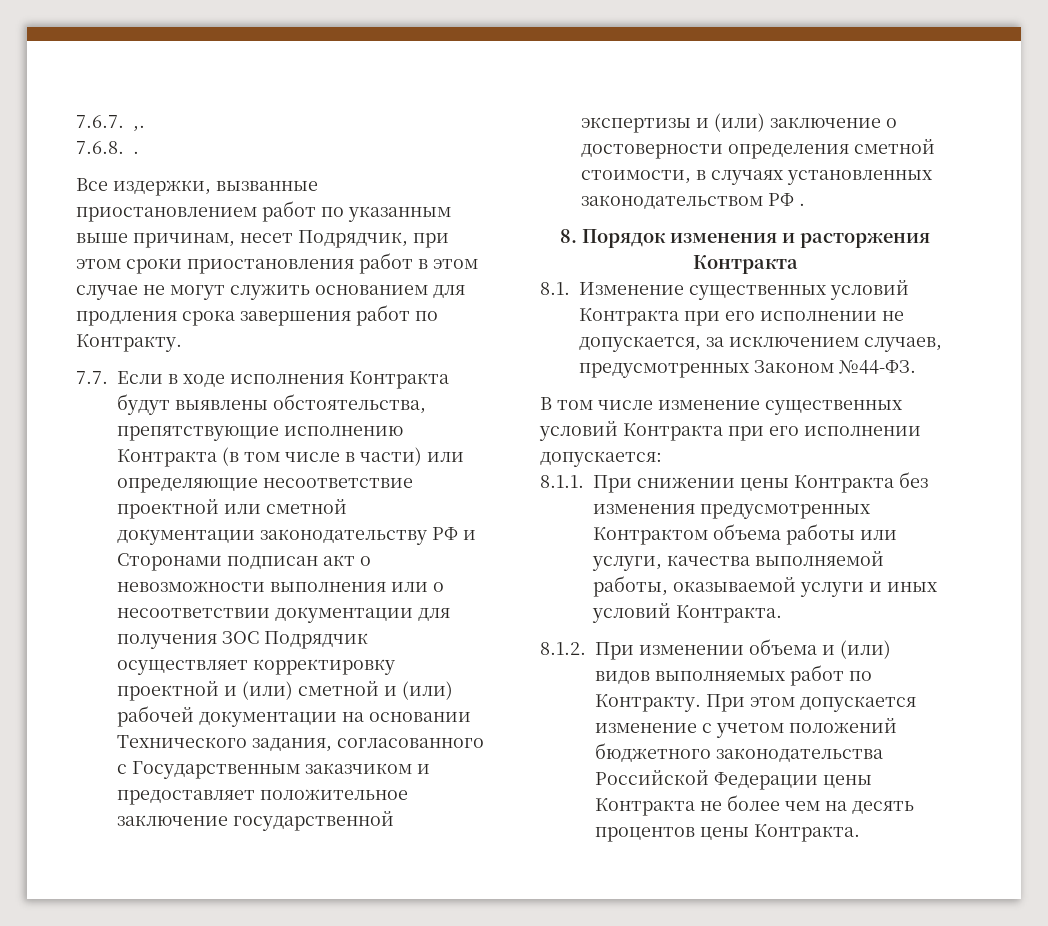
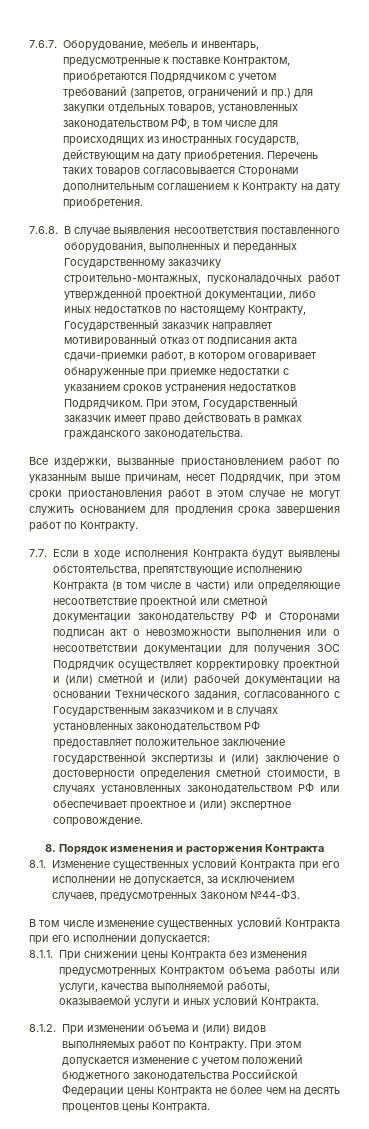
- 7.6.7. ,.
- 7.6.8. .
+ 7.6.7. Оборудование, мебель и инвентарь, предусмотренные к поставке Контрактом, приобретаются Подрядчиком с учетом требований (запретов, ограничений и пр.) для закупки отдельных товаров, установленных законодательством РФ, в том числе для происходящих из иностранных государств, действующим на дату приобретения. Перечень таких товаров согласовывается Сторонами дополнительным соглашением к Контракту на дату приобретения.
+ 7.6.8. В случае выявления несоответствия поставленного оборудования, выполненных и переданных Государственному заказчику строительно-монтажных, пусконаладочных работ утвержденной проектной документации, либо иных недостатков по настоящему Контракту, Государственный заказчик направляет мотивированный отказ от подписания акта сдачи-приемки работ, в котором оговаривает обнаруженные при приемке недостатки с указанием сроков устранения недостатков Подрядчиком. При этом, Государственный заказчик имеет право действовать в рамках гражданского законодательства.
- 7.7. Если в ходе исполнения Контракта будут выявлены обстоятельства, препятствующие исполнению Контракта (в том числе в части) или определяющие несоответствие проектной или сметной документации законодательству РФ и Сторонами подписан акт о невозможности выполнения или о несоответствии документации для получения ЗОС Подрядчик осуществляет корректировку проектной и (или) сметной и (или) рабочей документации на основании Технического задания, согласованного с Государственным заказчиком и предоставляет положительное заключение государственной экспертизы и (или) заключение о достоверности определения сметной стоимости, в случаях установленных законодательством РФ .
+ 7.7. Если в ходе исполнения Контракта будут выявлены обстоятельства, препятствующие исполнению Контракта (в том числе в части) или определяющие несоответствие проектной или сметной документации законодательству РФ и Сторонами подписан акт о невозможности выполнения или о несоответствии документации для получения ЗОС Подрядчик осуществляет корректировку проектной и (или) сметной и (или) рабочей документации на основании Технического задания, согласованного с Государственным заказчиком и в случаях установленных законодательством РФ предоставляет положительное заключение государственной экспертизы и (или) заключение о достоверности определения сметной стоимости, в случаях установленных законодательством РФ или обеспечивает проектное и (или) экспертное сопровождение.

